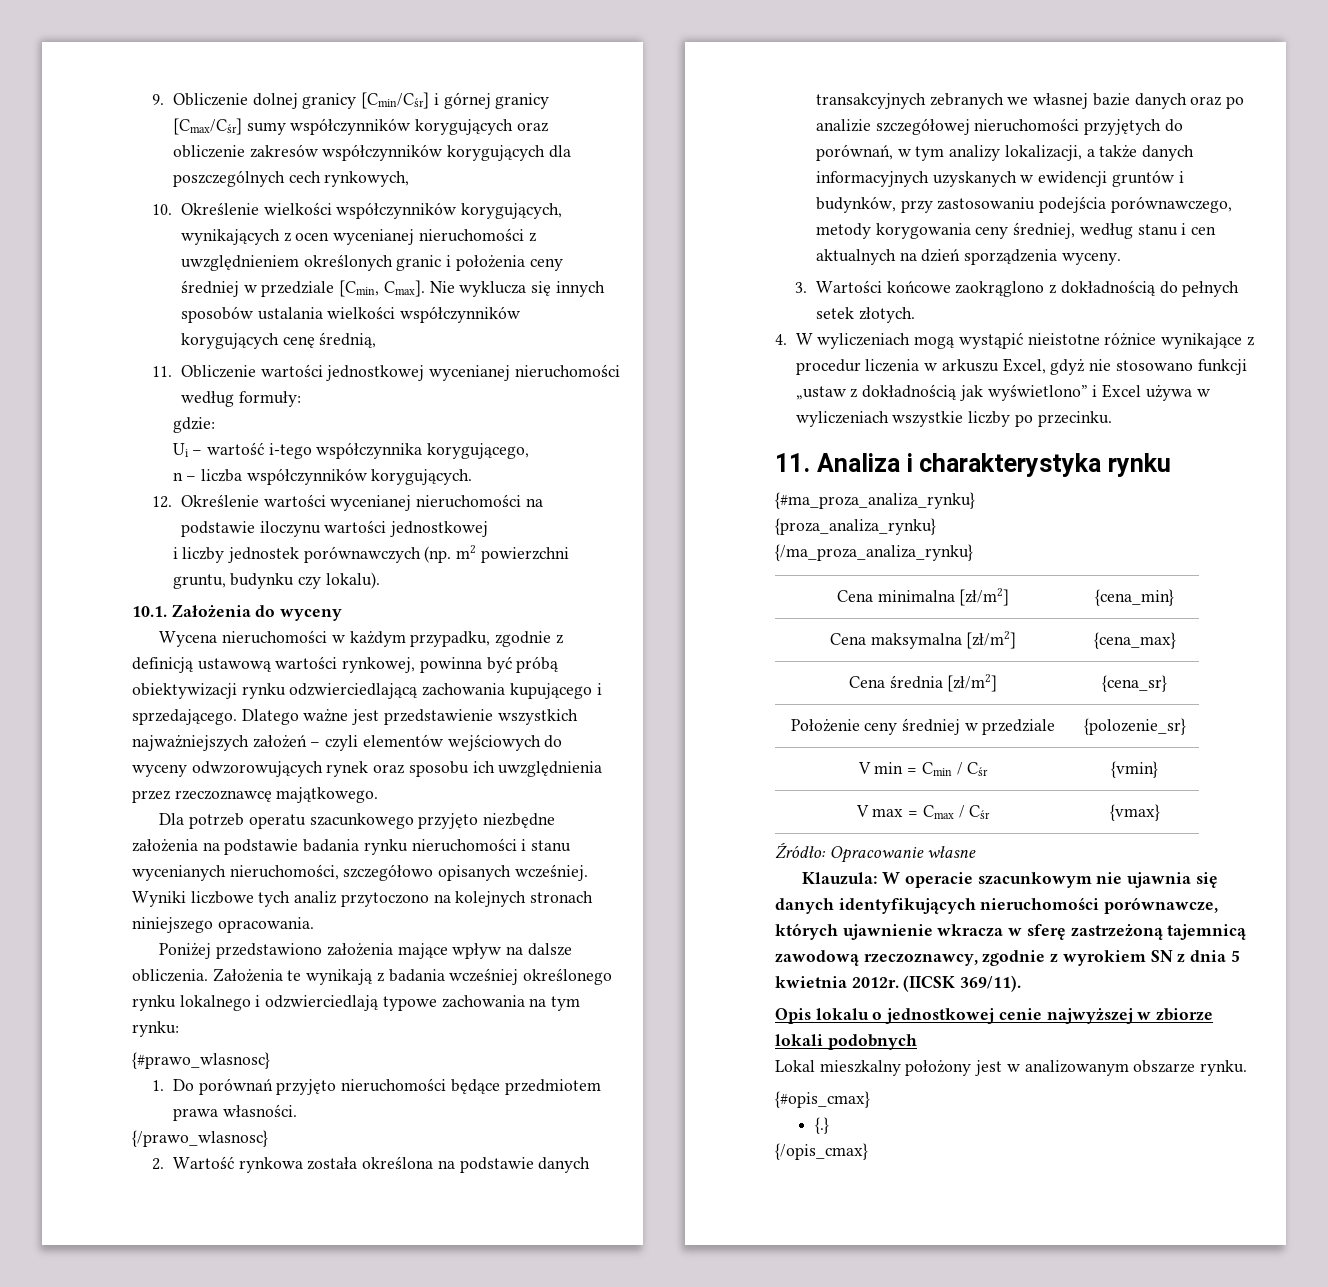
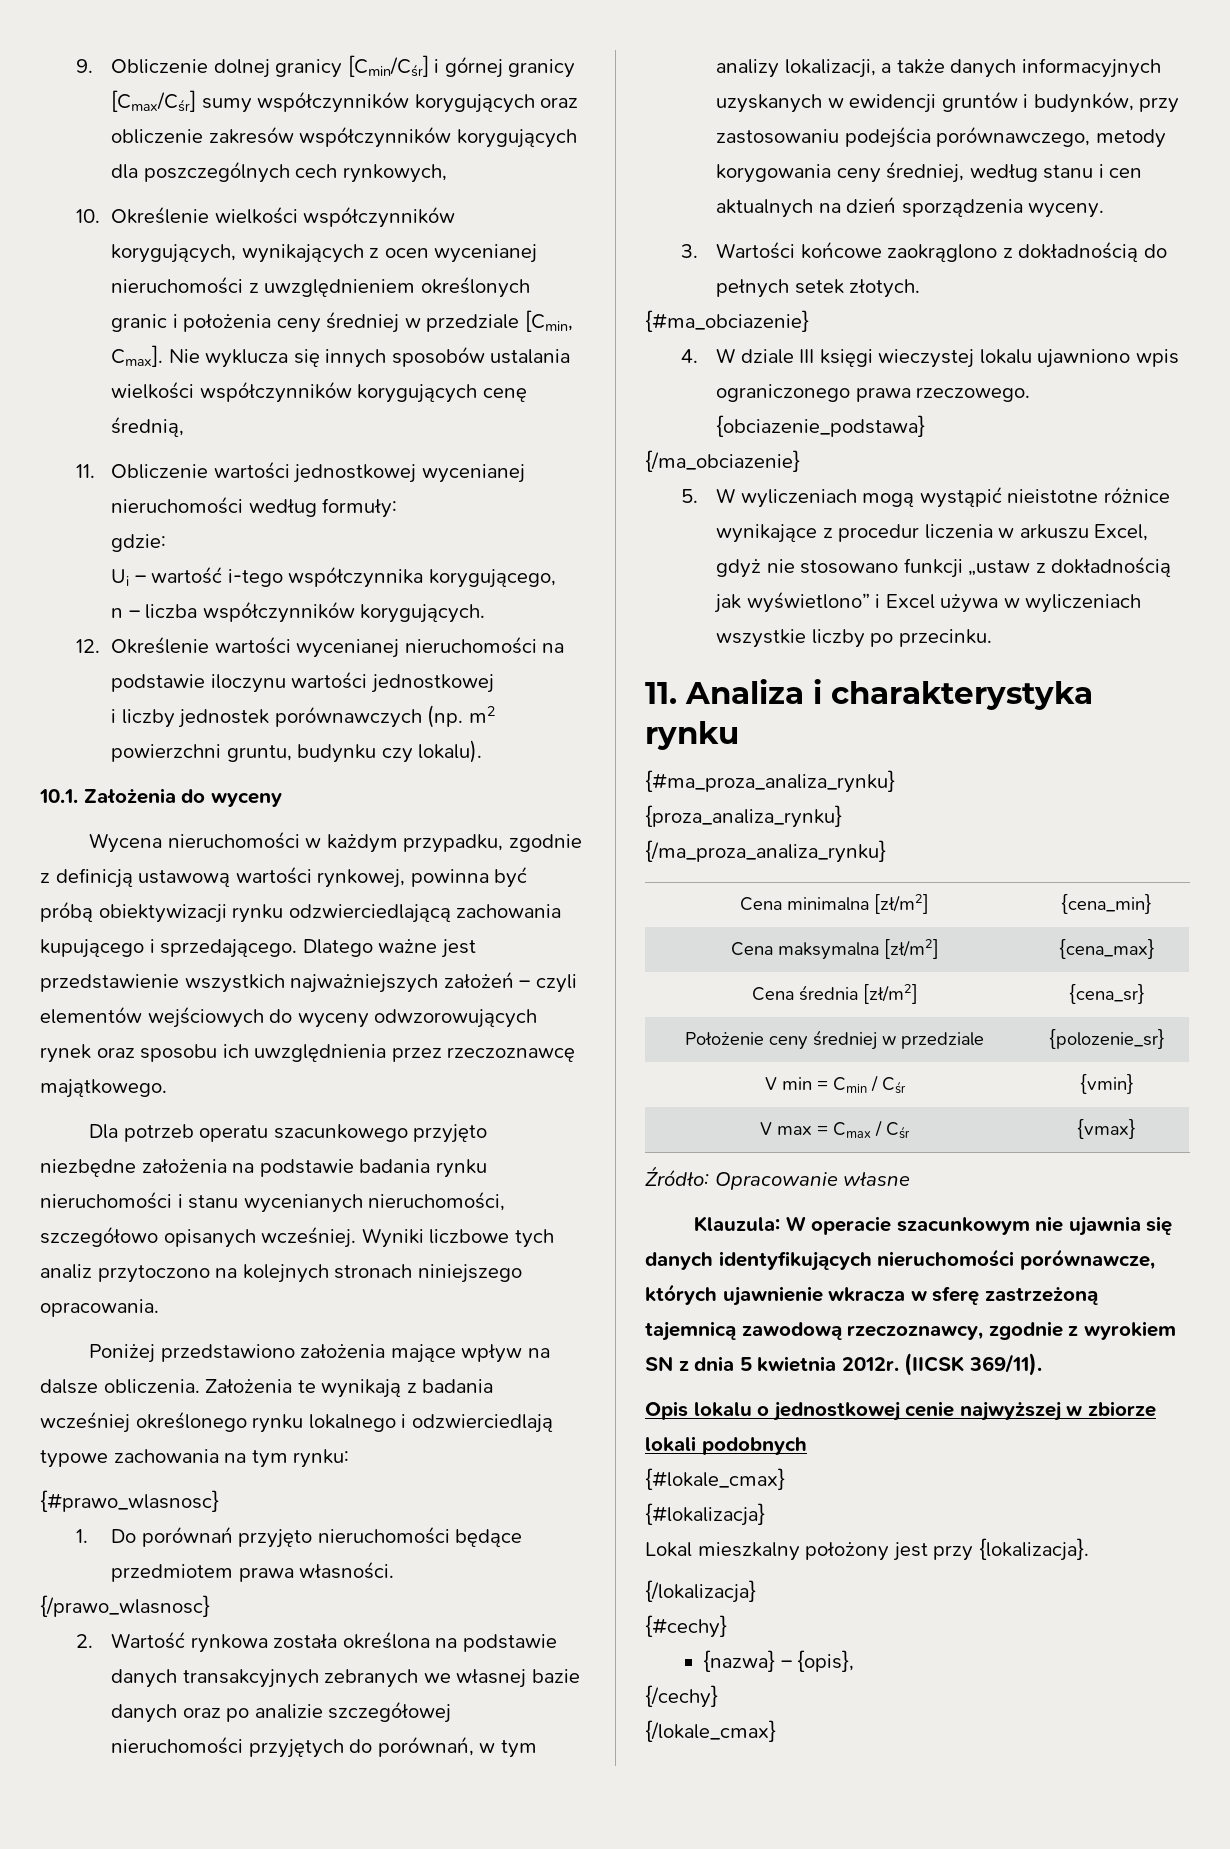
- 4. W wyliczeniach mogą wystąpić nieistotne różnice wynikające z procedur liczenia w arkuszu Excel, gdyż nie stosowano funkcji „ustaw z dokładnością jak wyświetlono” i Excel używa w wyliczeniach wszystkie liczby po przecinku.
+ {#ma_obciazenie}
+ 4. W dziale III księgi wieczystej lokalu ujawniono wpis ograniczonego prawa rzeczowego. {obciazenie_podstawa}
+ {/ma_obciazenie}
+ 5. W wyliczeniach mogą wystąpić nieistotne różnice wynikające z procedur liczenia w arkuszu Excel, gdyż nie stosowano funkcji „ustaw z dokładnością jak wyświetlono” i Excel używa w wyliczeniach wszystkie liczby po przecinku.
+ {#lokale_cmax}
+ {#lokalizacja}
- Lokal mieszkalny położony jest w analizowanym obszarze rynku.
- {#opis_cmax}
- {.}
- {/opis_cmax}
+ Lokal mieszkalny położony jest przy {lokalizacja}.
+ {/lokalizacja}
+ {#cechy}
+ {nazwa} – {opis},
+ {/cechy}
+ {/lokale_cmax}

